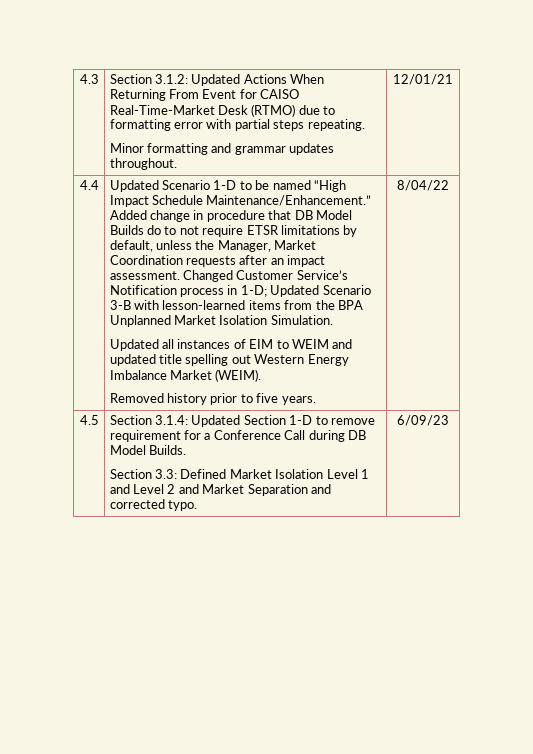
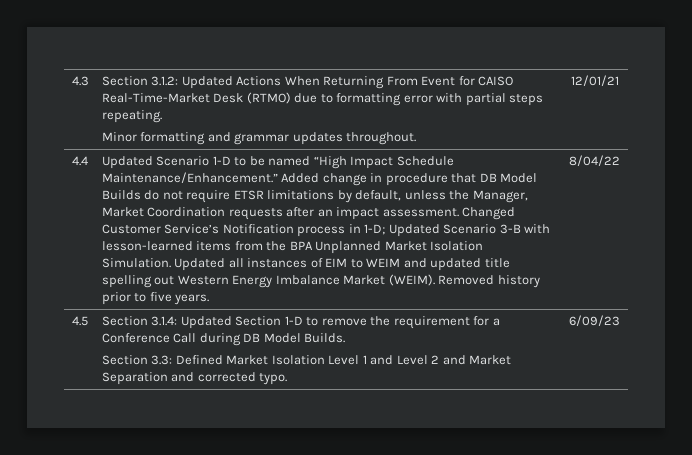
- Added change in procedure that DB Model Builds do to not require ETSR limitations by default, unless the Manager, Market Coordination requests after an impact assessment.
+ Added change in procedure that DB Model Builds do not require ETSR limitations by default, unless the Manager, Market Coordination requests after an impact assessment.
- Changed Customer Service’s Notification process in 1-D; Updated Scenario 3-B with lesson-learned items from the BPA Unplanned Market Isolation Simulation.
- Updated all instances of EIM to WEIM and updated title spelling out Western Energy Imbalance Market (WEIM).
- Removed history prior to five years.
+ Changed Customer Service’s Notification process in 1-D; Updated Scenario 3-B with lesson-learned items from the BPA Unplanned Market Isolation Simulation. Updated all instances of EIM to WEIM and updated title spelling out Western Energy Imbalance Market (WEIM). Removed history prior to five years.
- 4.5 | Section 3.1.4: Updated Section 1-D to remove requirement for a Conference Call during DB Model Builds.
+ 4.5 | Section 3.1.4: Updated Section 1-D to remove the requirement for a Conference Call during DB Model Builds.

